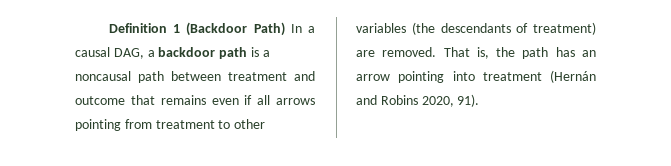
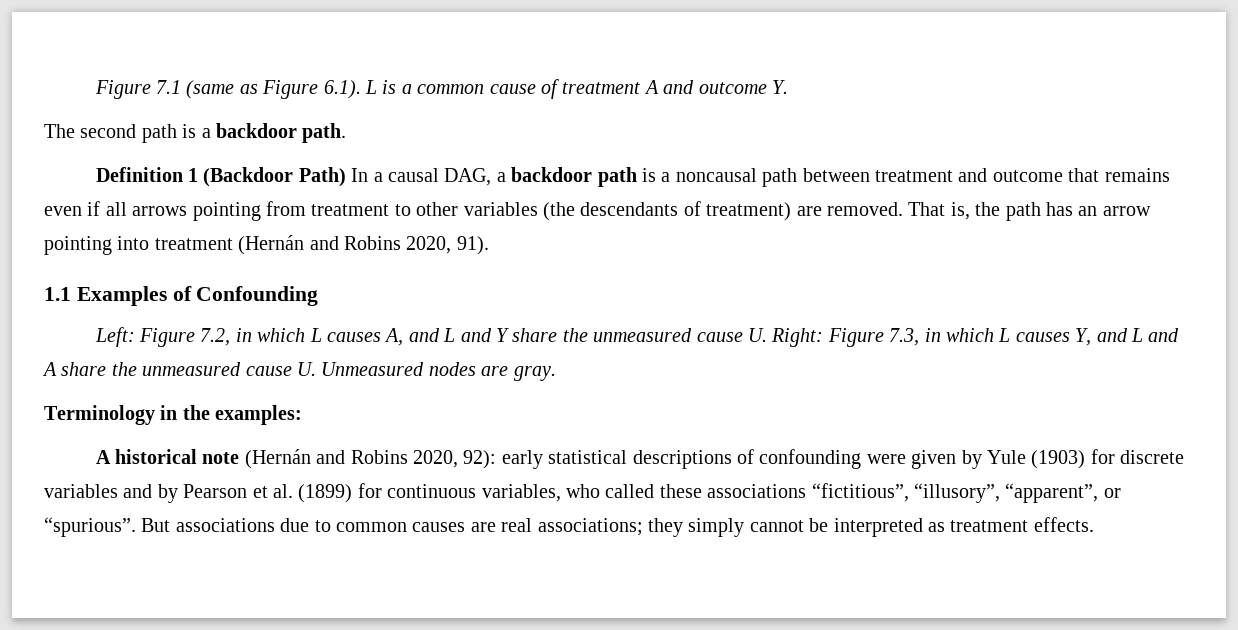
+ Figure 7.1 (same as Figure 6.1). L is a common cause of treatment A and outcome Y.
+ The second path is a backdoor path.
+ 1.1 Examples of Confounding
+ Left: Figure 7.2, in which L causes A, and L and Y share the unmeasured cause U. Right: Figure 7.3, in which L causes Y, and L and A share the unmeasured cause U. Unmeasured nodes are gray.
+ Terminology in the examples:
+ A historical note (Hernán and Robins 2020, 92): early statistical descriptions of confounding were given by Yule (1903) for discrete variables and by Pearson et al. (1899) for continuous variables, who called these associations “fictitious”, “illusory”, “apparent”, or “spurious”. But associations due to common causes are real associations; they simply cannot be interpreted as treatment effects.

